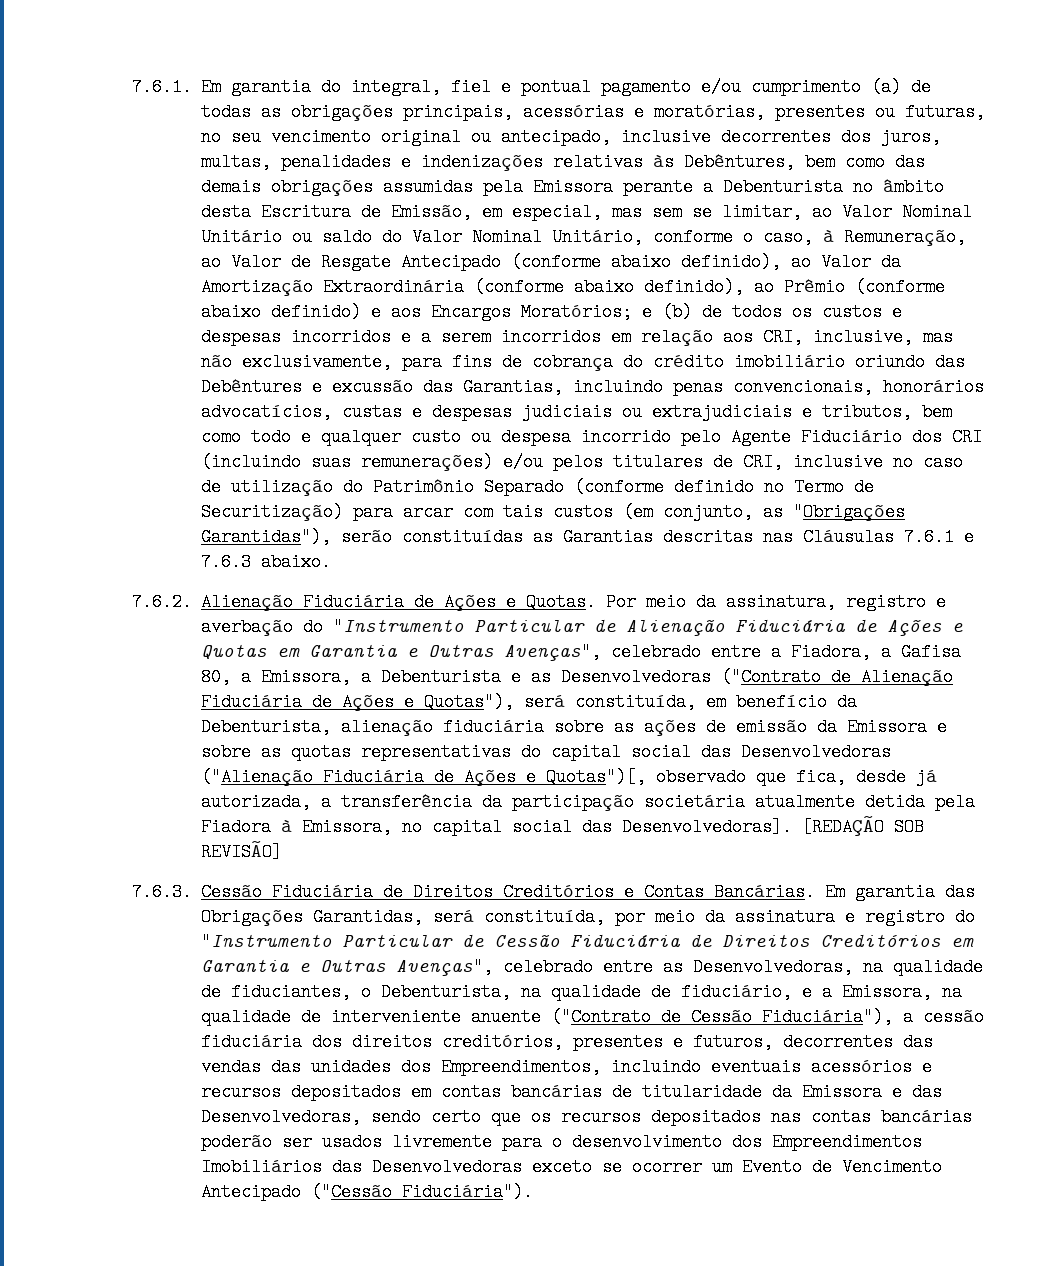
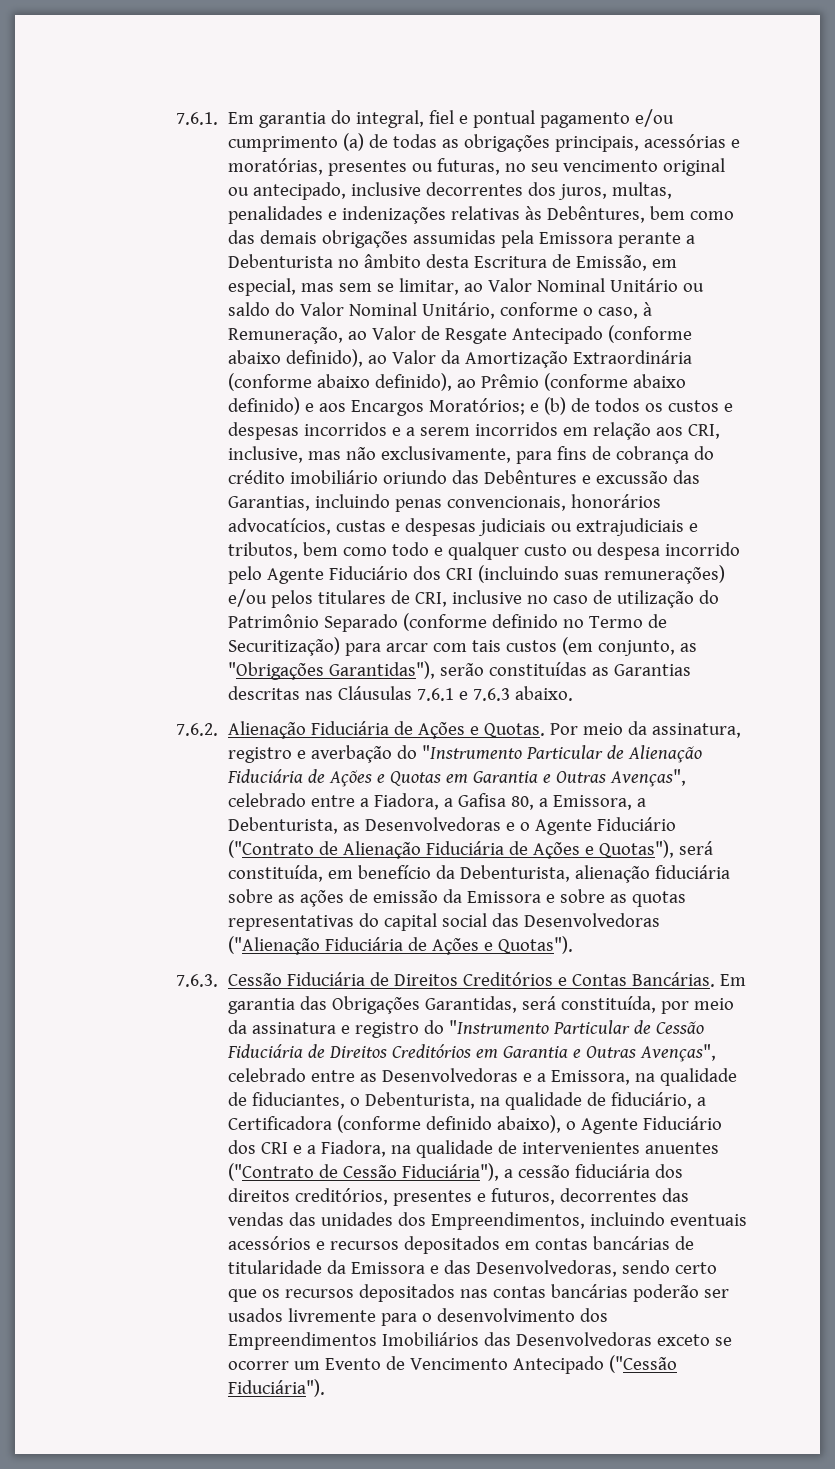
- Por meio da assinatura, registro e averbação do "Instrumento Particular de Alienação Fiduciária de Ações e Quotas em Garantia e Outras Avenças", celebrado entre a Fiadora, a Gafisa 80, a Emissora, a Debenturista e as Desenvolvedoras ("Contrato de Alienação Fiduciária de Ações e Quotas"), será constituída, em benefício da Debenturista, alienação fiduciária sobre as ações de emissão da Emissora e sobre as quotas representativas do capital social das Desenvolvedoras ("Alienação Fiduciária de Ações e Quotas")[, observado que fica, desde já autorizada, a transferência da participação societária atualmente detida pela Fiadora à Emissora, no capital social das Desenvolvedoras]. [REDAÇÃO SOB REVISÃO]
+ Por meio da assinatura, registro e averbação do "Instrumento Particular de Alienação Fiduciária de Ações e Quotas em Garantia e Outras Avenças", celebrado entre a Fiadora, a Gafisa 80, a Emissora, a Debenturista, as Desenvolvedoras e o Agente Fiduciário ("Contrato de Alienação Fiduciária de Ações e Quotas"), será constituída, em benefício da Debenturista, alienação fiduciária sobre as ações de emissão da Emissora e sobre as quotas representativas do capital social das Desenvolvedoras ("Alienação Fiduciária de Ações e Quotas").
- Em garantia das Obrigações Garantidas, será constituída, por meio da assinatura e registro do "Instrumento Particular de Cessão Fiduciária de Direitos Creditórios em Garantia e Outras Avenças", celebrado entre as Desenvolvedoras, na qualidade de fiduciantes, o Debenturista, na qualidade de fiduciário, e a Emissora, na qualidade de interveniente anuente ("Contrato de Cessão Fiduciária"), a cessão fiduciária dos direitos creditórios, presentes e futuros, decorrentes das vendas das unidades dos Empreendimentos, incluindo eventuais acessórios e recursos depositados em contas bancárias de titularidade da Emissora e das Desenvolvedoras, sendo certo que os recursos depositados nas contas bancárias poderão ser usados livremente para o desenvolvimento dos Empreendimentos Imobiliários das Desenvolvedoras exceto se ocorrer um Evento de Vencimento Antecipado ("Cessão Fiduciária").
+ Em garantia das Obrigações Garantidas, será constituída, por meio da assinatura e registro do "Instrumento Particular de Cessão Fiduciária de Direitos Creditórios em Garantia e Outras Avenças", celebrado entre as Desenvolvedoras e a Emissora, na qualidade de fiduciantes, o Debenturista, na qualidade de fiduciário, a Certificadora (conforme definido abaixo), o Agente Fiduciário dos CRI e a Fiadora, na qualidade de intervenientes anuentes ("Contrato de Cessão Fiduciária"), a cessão fiduciária dos direitos creditórios, presentes e futuros, decorrentes das vendas das unidades dos Empreendimentos, incluindo eventuais acessórios e recursos depositados em contas bancárias de titularidade da Emissora e das Desenvolvedoras, sendo certo que os recursos depositados nas contas bancárias poderão ser usados livremente para o desenvolvimento dos Empreendimentos Imobiliários das Desenvolvedoras exceto se ocorrer um Evento de Vencimento Antecipado ("Cessão Fiduciária").

